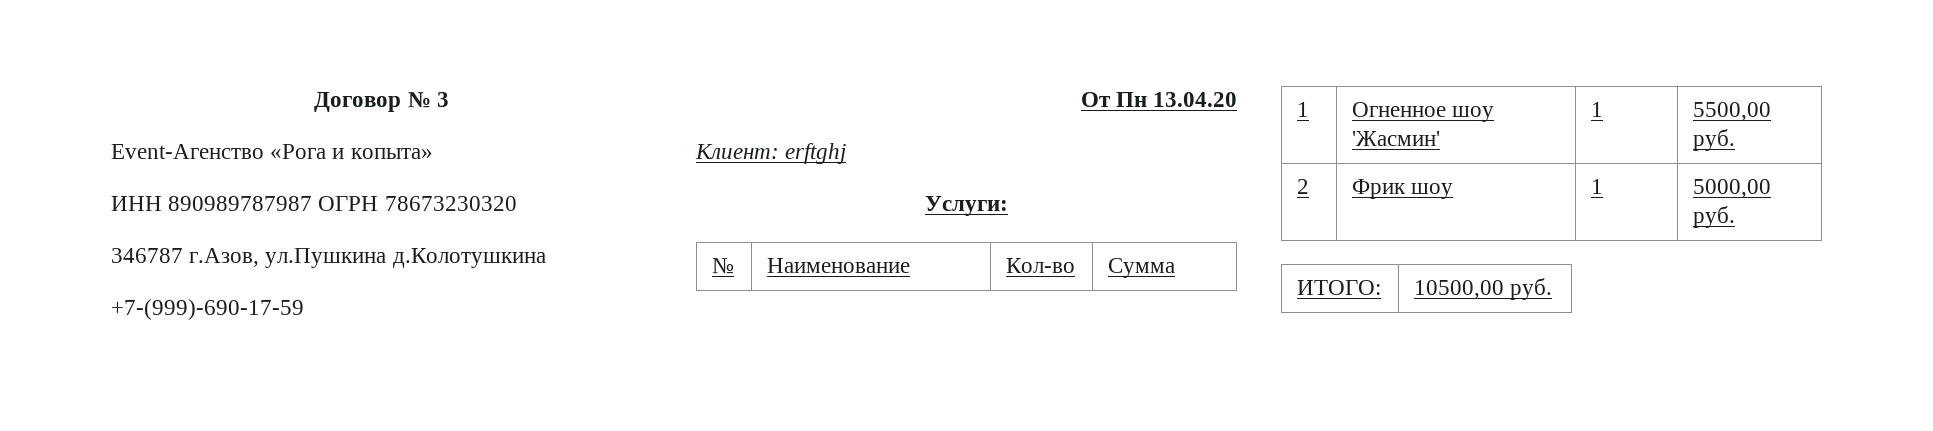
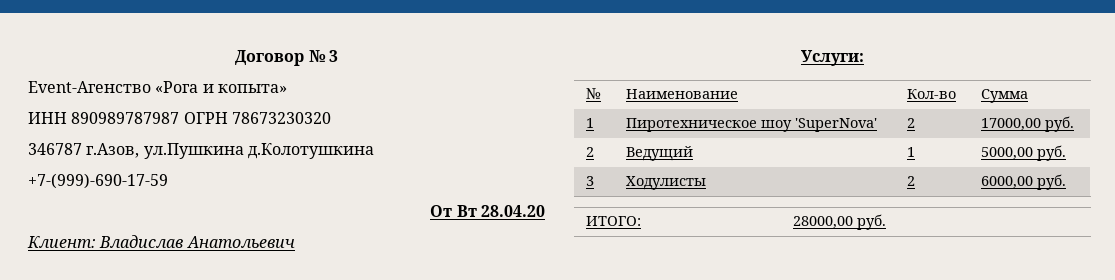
- От Пн 13.04.20
+ От Вт 28.04.20
- Клиент: erftghj
+ Клиент: Владислав Анатольевич
- 1 | Огненное шоу 'Жасмин' | 1 | 5500,00 руб.
+ 1 | Пиротехническое шоу 'SuperNova' | 2 | 17000,00 руб.
- 2 | Фрик шоу | 1 | 5000,00 руб.
+ 2 | Ведущий | 1 | 5000,00 руб.
+ 3 | Ходулисты | 2 | 6000,00 руб.
- ИТОГО: | 10500,00 руб.
+ ИТОГО: | 28000,00 руб.

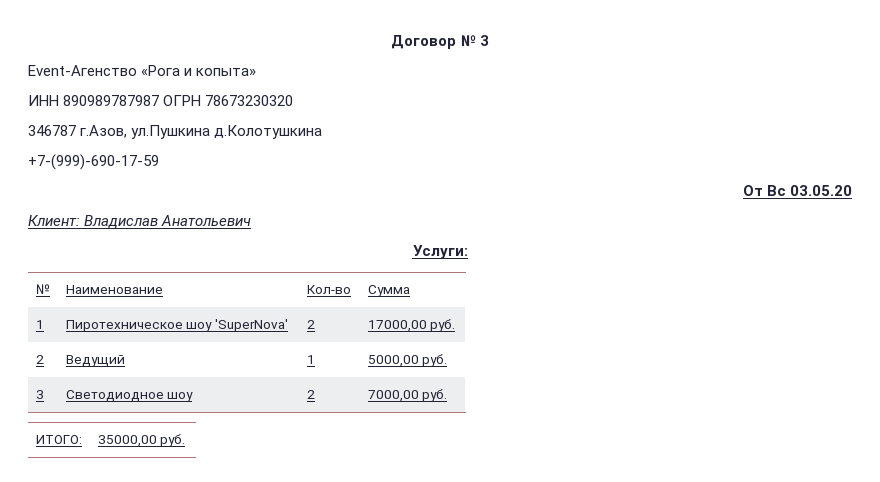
- От Вт 28.04.20
+ От Вс 03.05.20
- 3 | Ходулисты | 2 | 6000,00 руб.
+ 3 | Светодиодное шоу | 2 | 7000,00 руб.
- ИТОГО: | 28000,00 руб.
+ ИТОГО: | 35000,00 руб.

